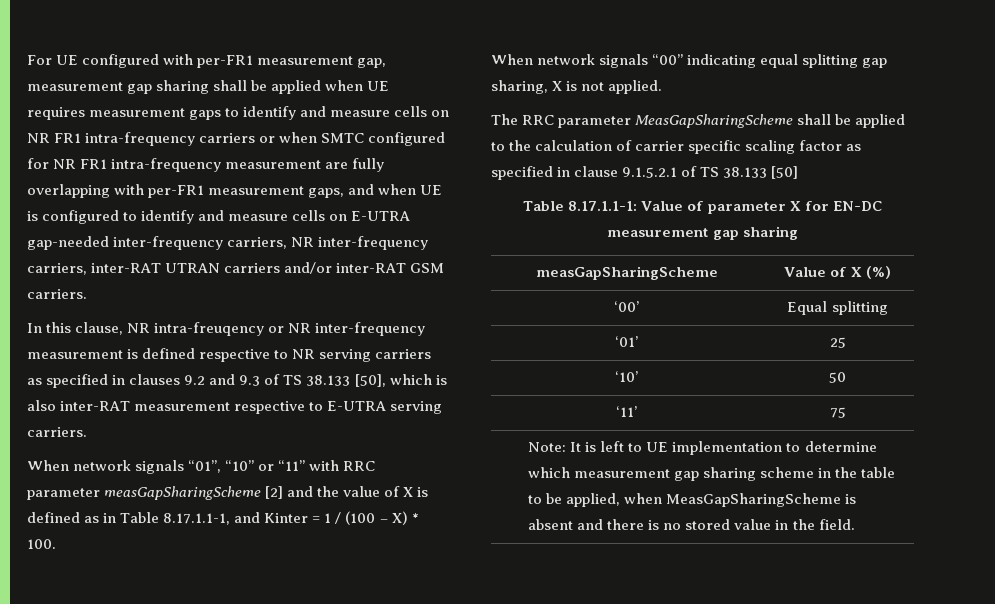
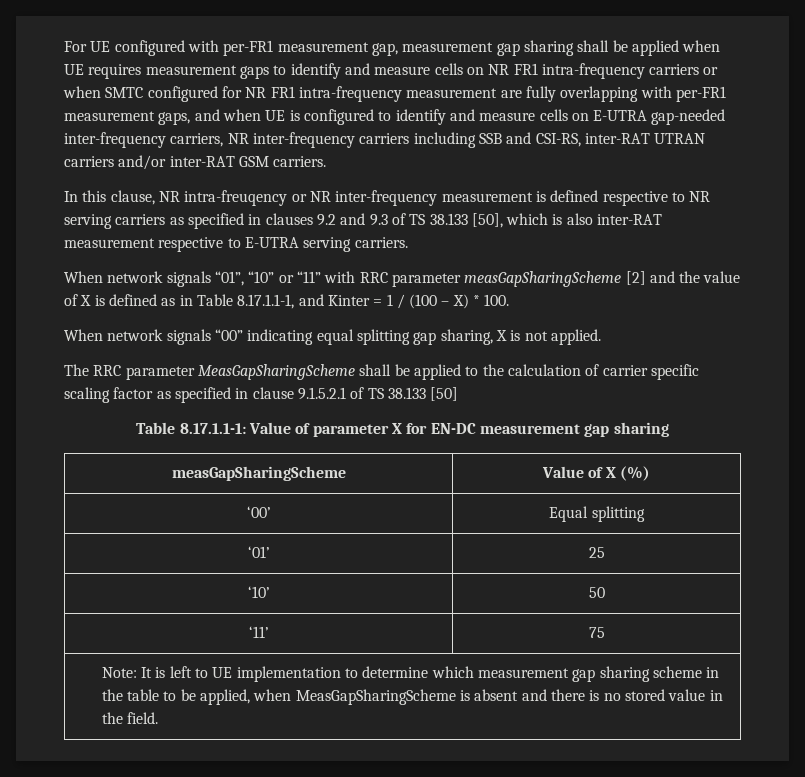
- For UE configured with per-FR1 measurement gap, measurement gap sharing shall be applied when UE requires measurement gaps to identify and measure cells on NR FR1 intra-frequency carriers or when SMTC configured for NR FR1 intra-frequency measurement are fully overlapping with per-FR1 measurement gaps, and when UE is configured to identify and measure cells on E-UTRA gap-needed inter-frequency carriers, NR inter-frequency carriers, inter-RAT UTRAN carriers and/or inter-RAT GSM carriers.
+ For UE configured with per-FR1 measurement gap, measurement gap sharing shall be applied when UE requires measurement gaps to identify and measure cells on NR FR1 intra-frequency carriers or when SMTC configured for NR FR1 intra-frequency measurement are fully overlapping with per-FR1 measurement gaps, and when UE is configured to identify and measure cells on E-UTRA gap-needed inter-frequency carriers, NR inter-frequency carriers including SSB and CSI-RS, inter-RAT UTRAN carriers and/or inter-RAT GSM carriers.

